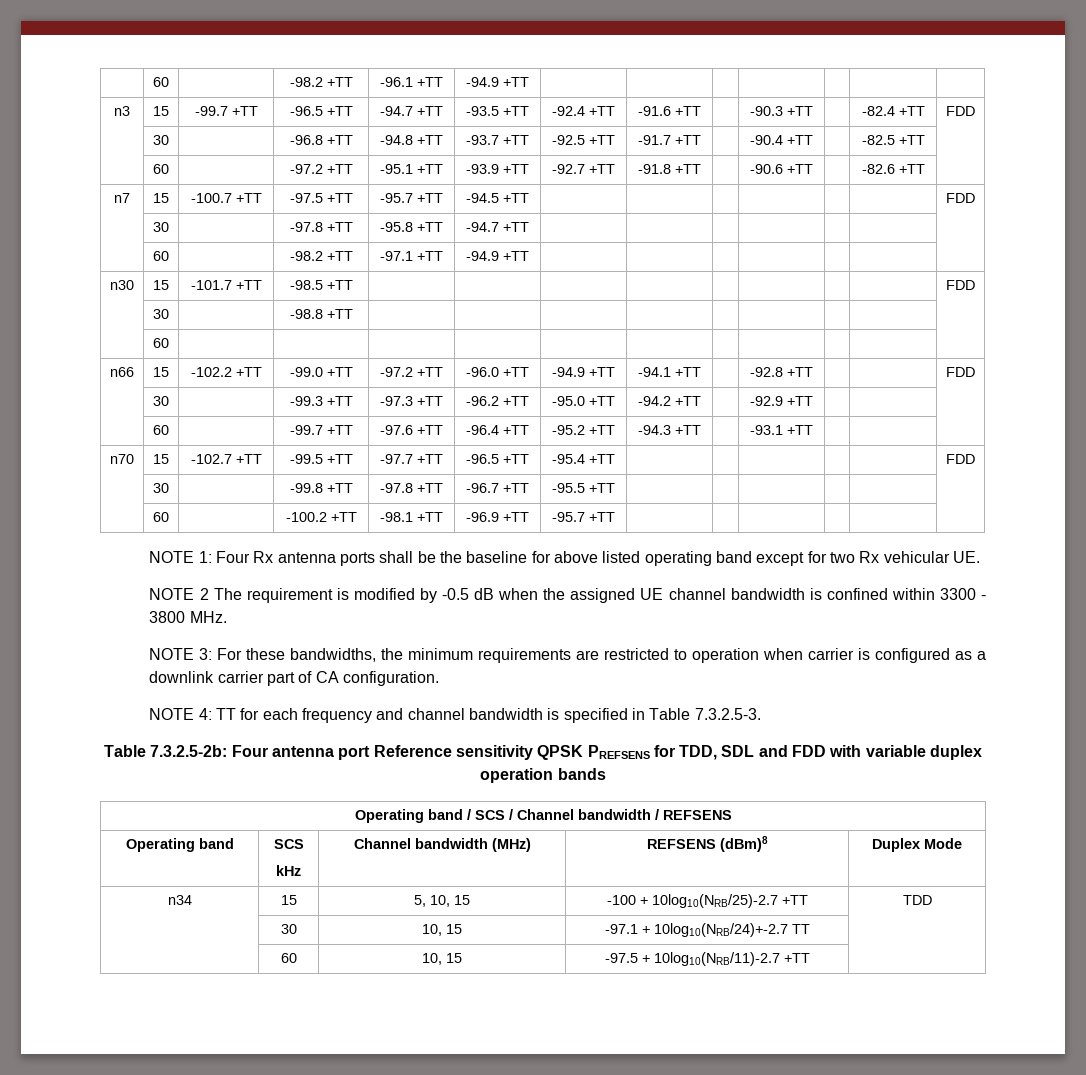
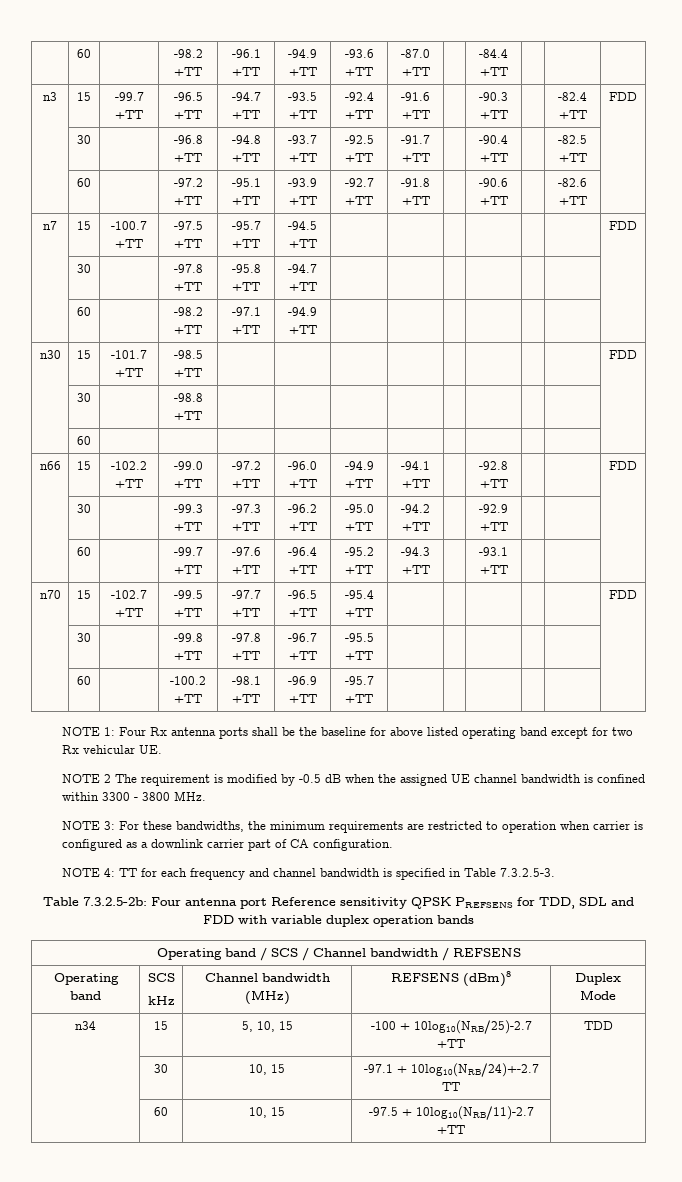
- | 60 | | -98.2 +TT | -96.1 +TT | -94.9 +TT | | | | | | |
+ | 60 | | -98.2 +TT | -96.1 +TT | -94.9 +TT | -93.6 +TT | -87.0 +TT | | -84.4 +TT | | |

